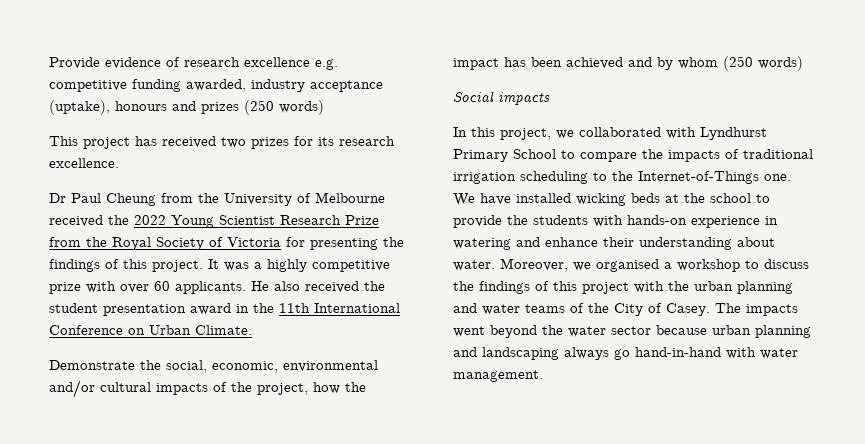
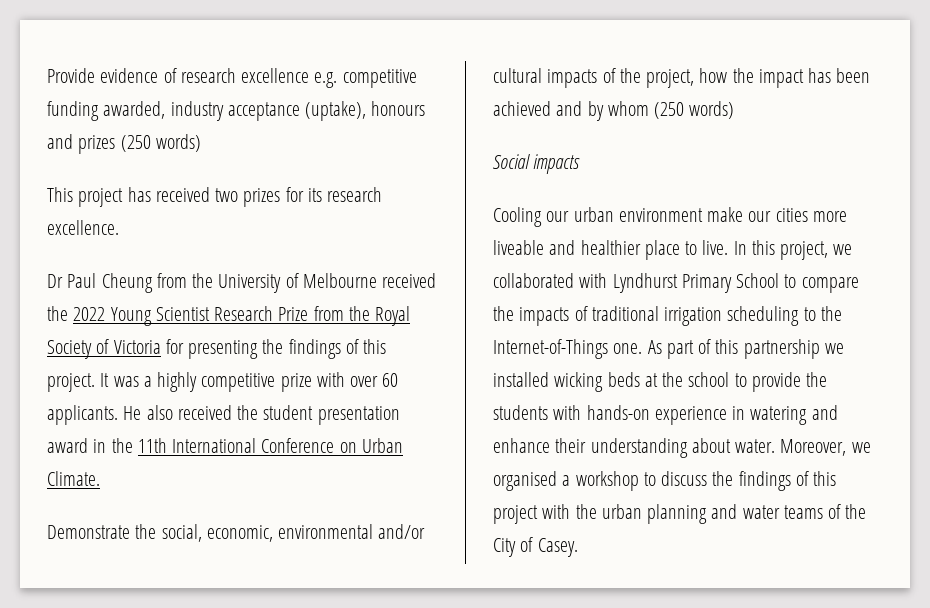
+ Cooling our urban environment make our cities more liveable and healthier place to live.
- We have installed wicking beds at the school to provide the students with hands-on experience in watering and enhance their understanding about water.
+ As part of this partnership we installed wicking beds at the school to provide the students with hands-on experience in watering and enhance their understanding about water.
- The impacts went beyond the water sector because urban planning and landscaping always go hand-in-hand with water management.

